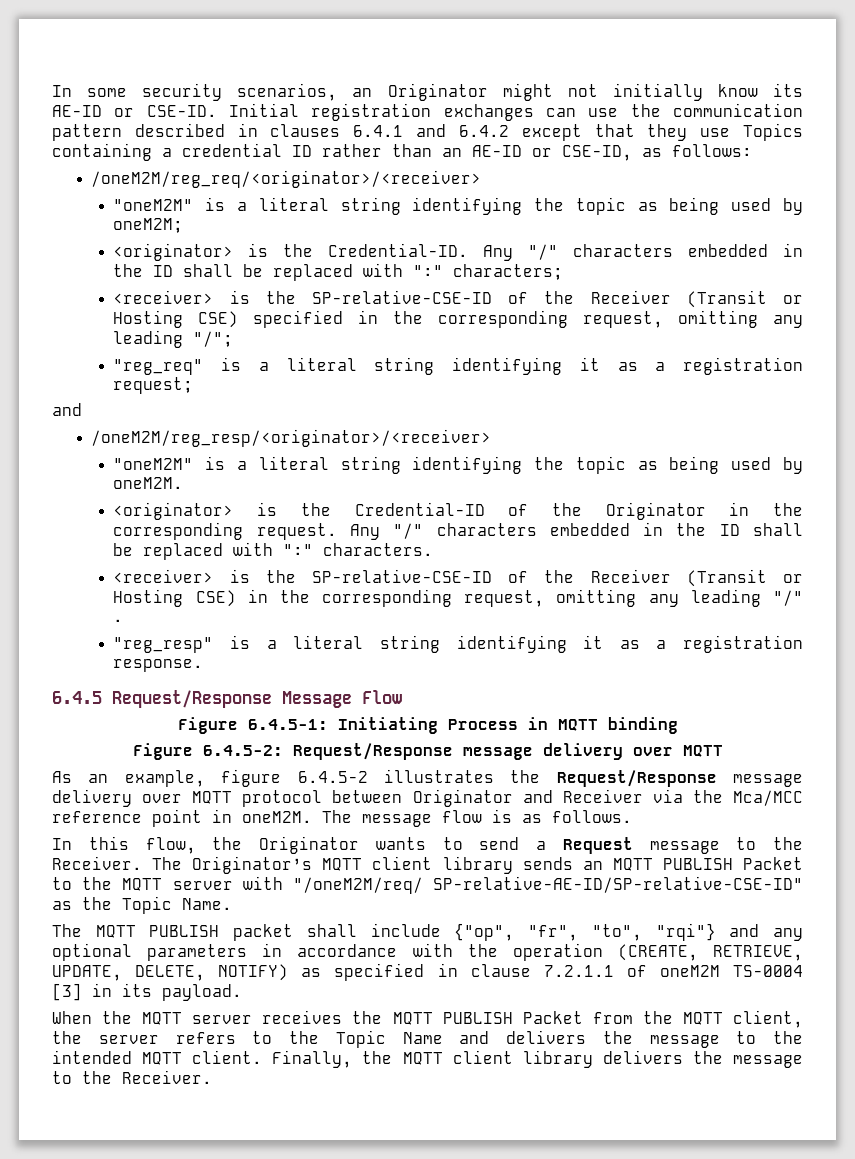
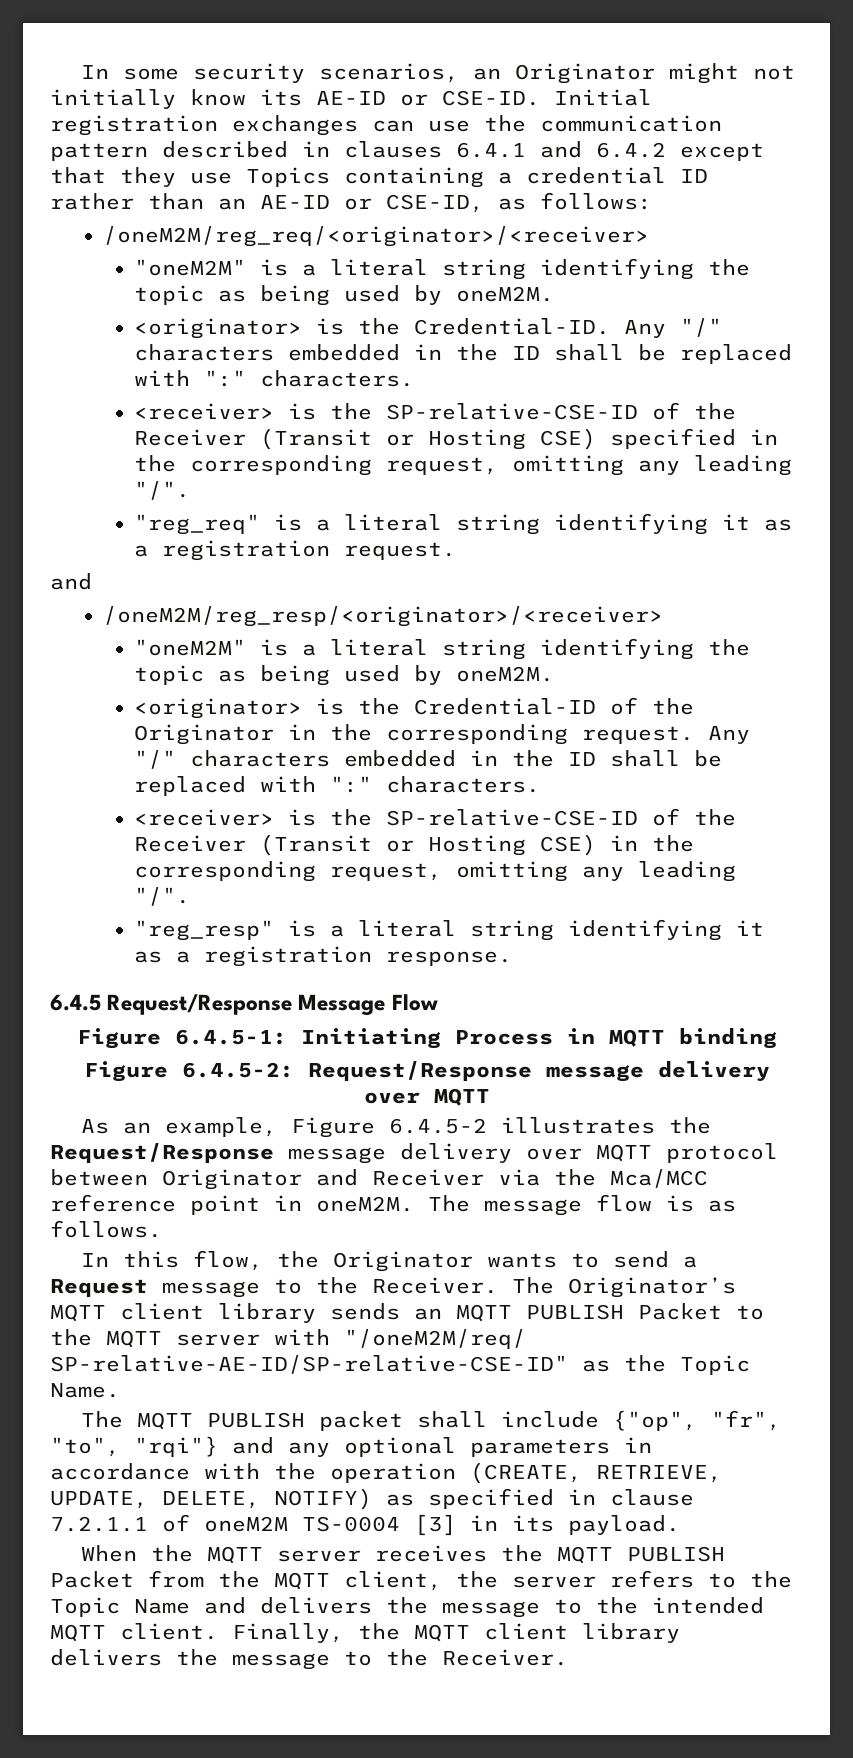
  /oneM2M/reg_req/<originator>/<receiver>
- "oneM2M" is a literal string identifying the topic as being used by oneM2M;
+ "oneM2M" is a literal string identifying the topic as being used by oneM2M.
- <originator> is the Credential-ID. Any "/" characters embedded in the ID shall be replaced with ":" characters;
+ <originator> is the Credential-ID. Any "/" characters embedded in the ID shall be replaced with ":" characters.
- <receiver> is the SP-relative-CSE-ID of the Receiver (Transit or Hosting CSE) specified in the corresponding request, omitting any leading "/";
+ <receiver> is the SP-relative-CSE-ID of the Receiver (Transit or Hosting CSE) specified in the corresponding request, omitting any leading "/".
- "reg_req" is a literal string identifying it as a registration request;
+ "reg_req" is a literal string identifying it as a registration request.
- <receiver> is the SP-relative-CSE-ID of the Receiver (Transit or Hosting CSE) in the corresponding request, omitting any leading "/" .
+ <receiver> is the SP-relative-CSE-ID of the Receiver (Transit or Hosting CSE) in the corresponding request, omitting any leading "/".
- As an example, figure 6.4.5-2 illustrates the Request/Response message delivery over MQTT protocol between Originator and Receiver via the Mca/MCC reference point in oneM2M.
+ As an example, Figure 6.4.5-2 illustrates the Request/Response message delivery over MQTT protocol between Originator and Receiver via the Mca/MCC reference point in oneM2M.

